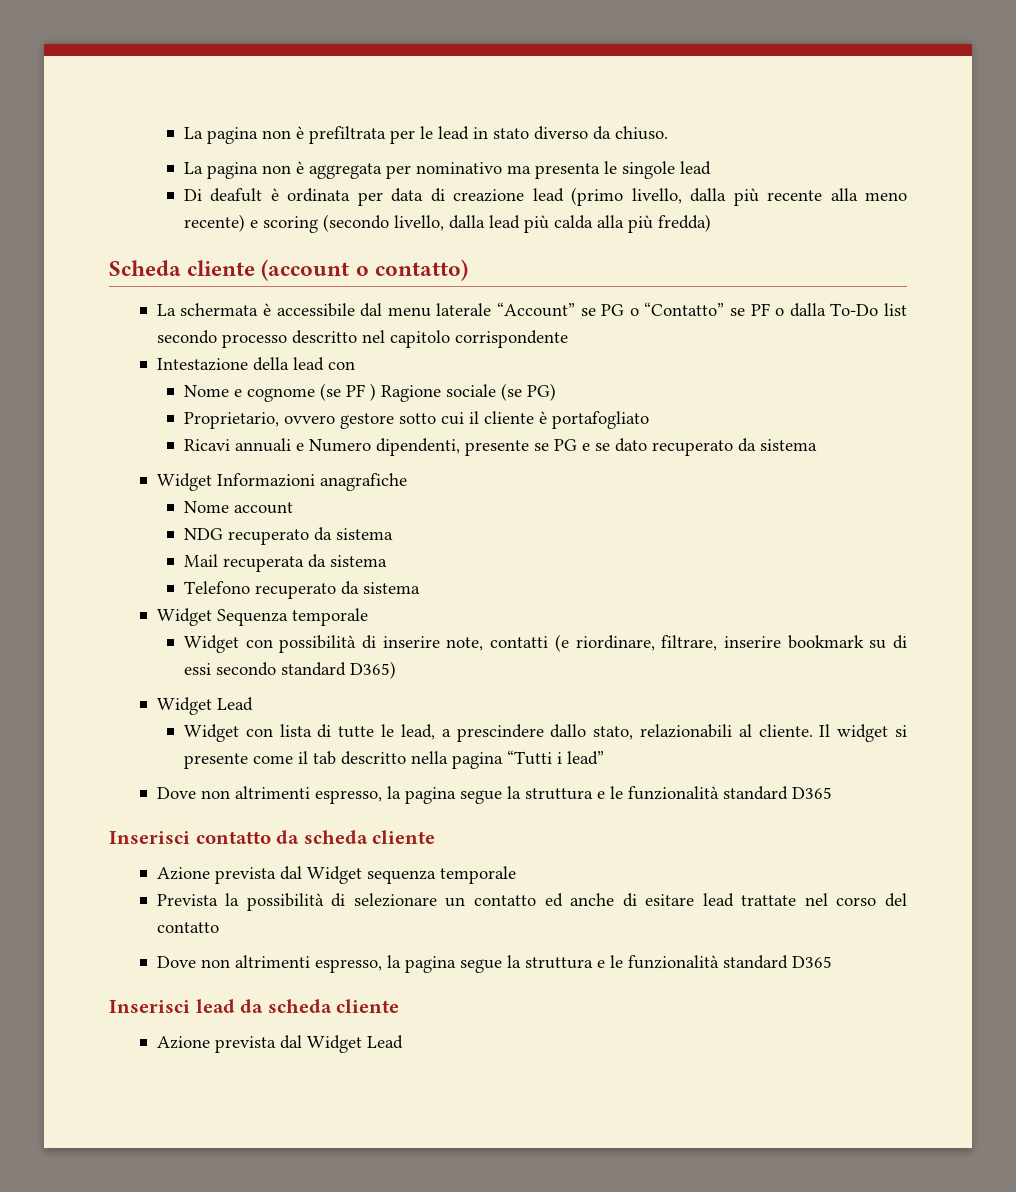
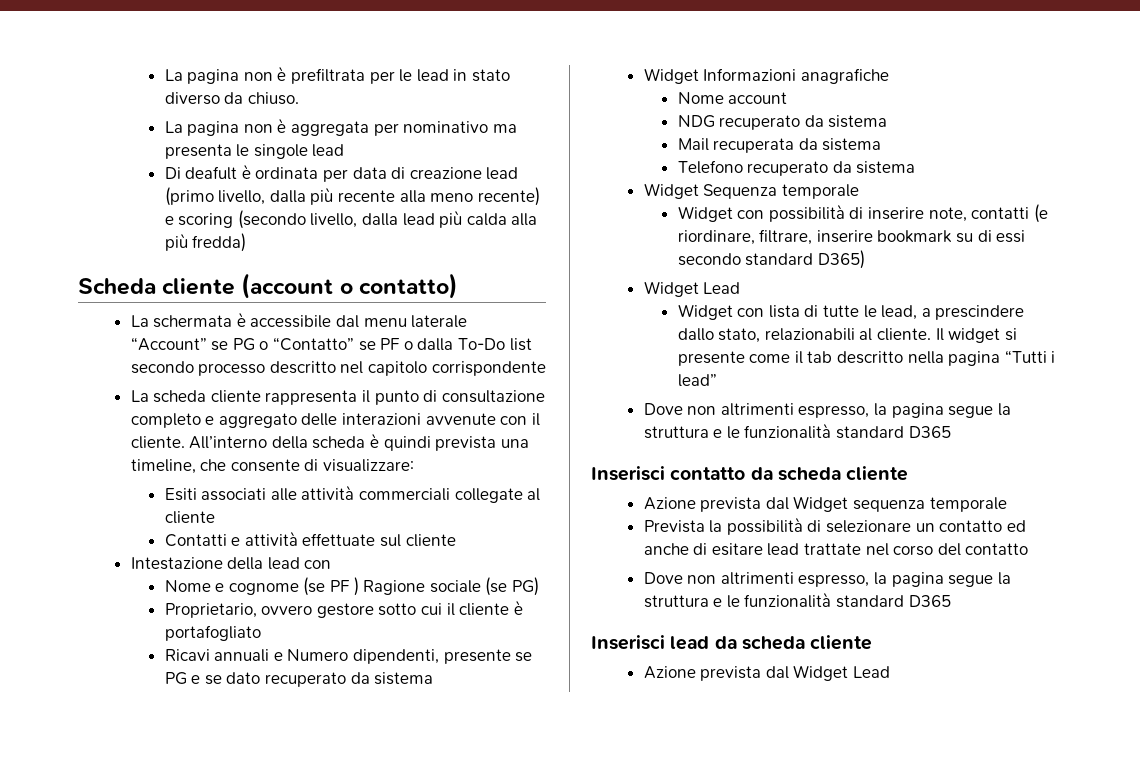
+ La scheda cliente rappresenta il punto di consultazione completo e aggregato delle interazioni avvenute con il cliente. All’interno della scheda è quindi prevista una timeline, che consente di visualizzare:
+ Esiti associati alle attività commerciali collegate al cliente
+ Contatti e attività effettuate sul cliente

